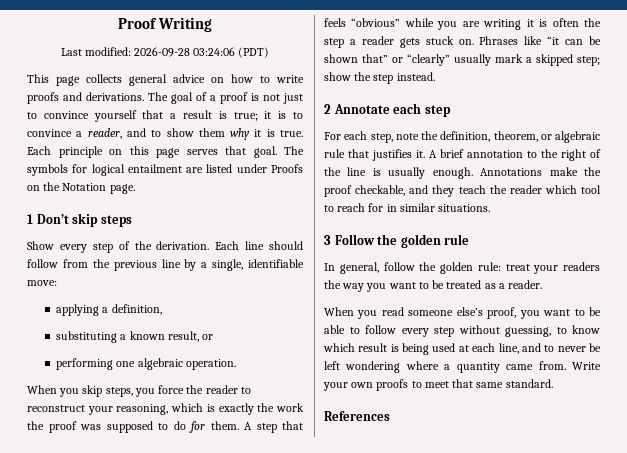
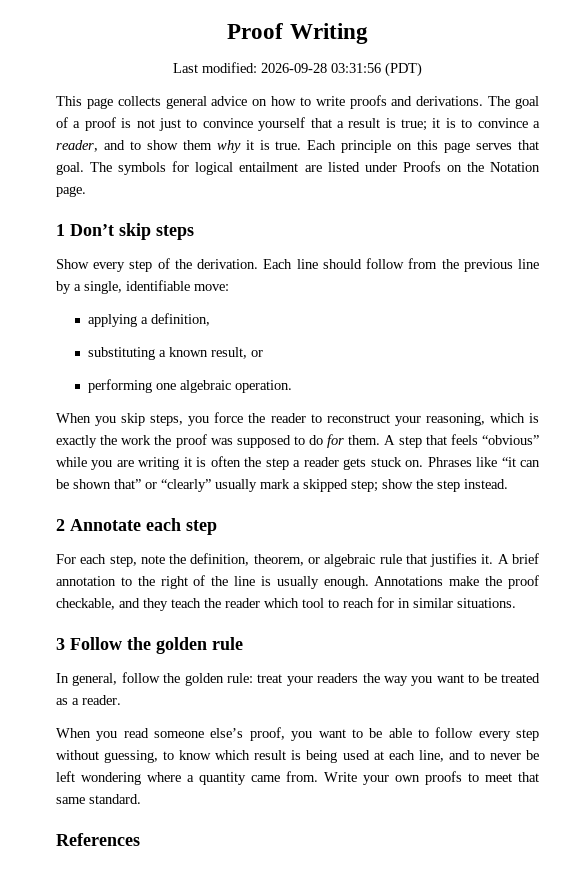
- Last modified: 2026-09-28 03:24:06 (PDT)
+ Last modified: 2026-09-28 03:31:56 (PDT)

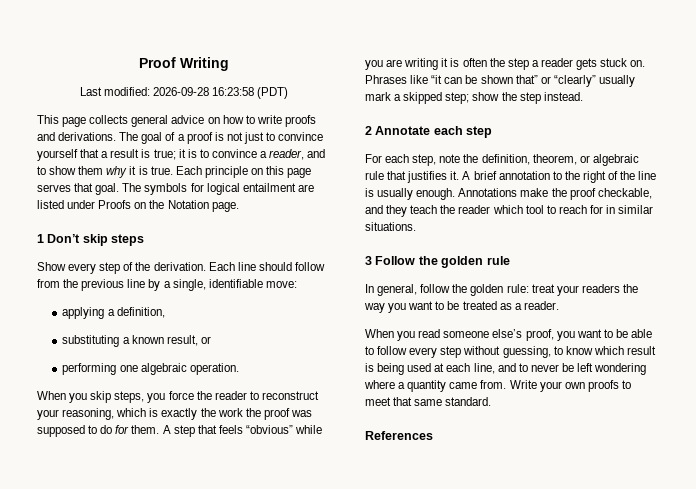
- Last modified: 2026-09-28 03:31:56 (PDT)
+ Last modified: 2026-09-28 16:23:58 (PDT)

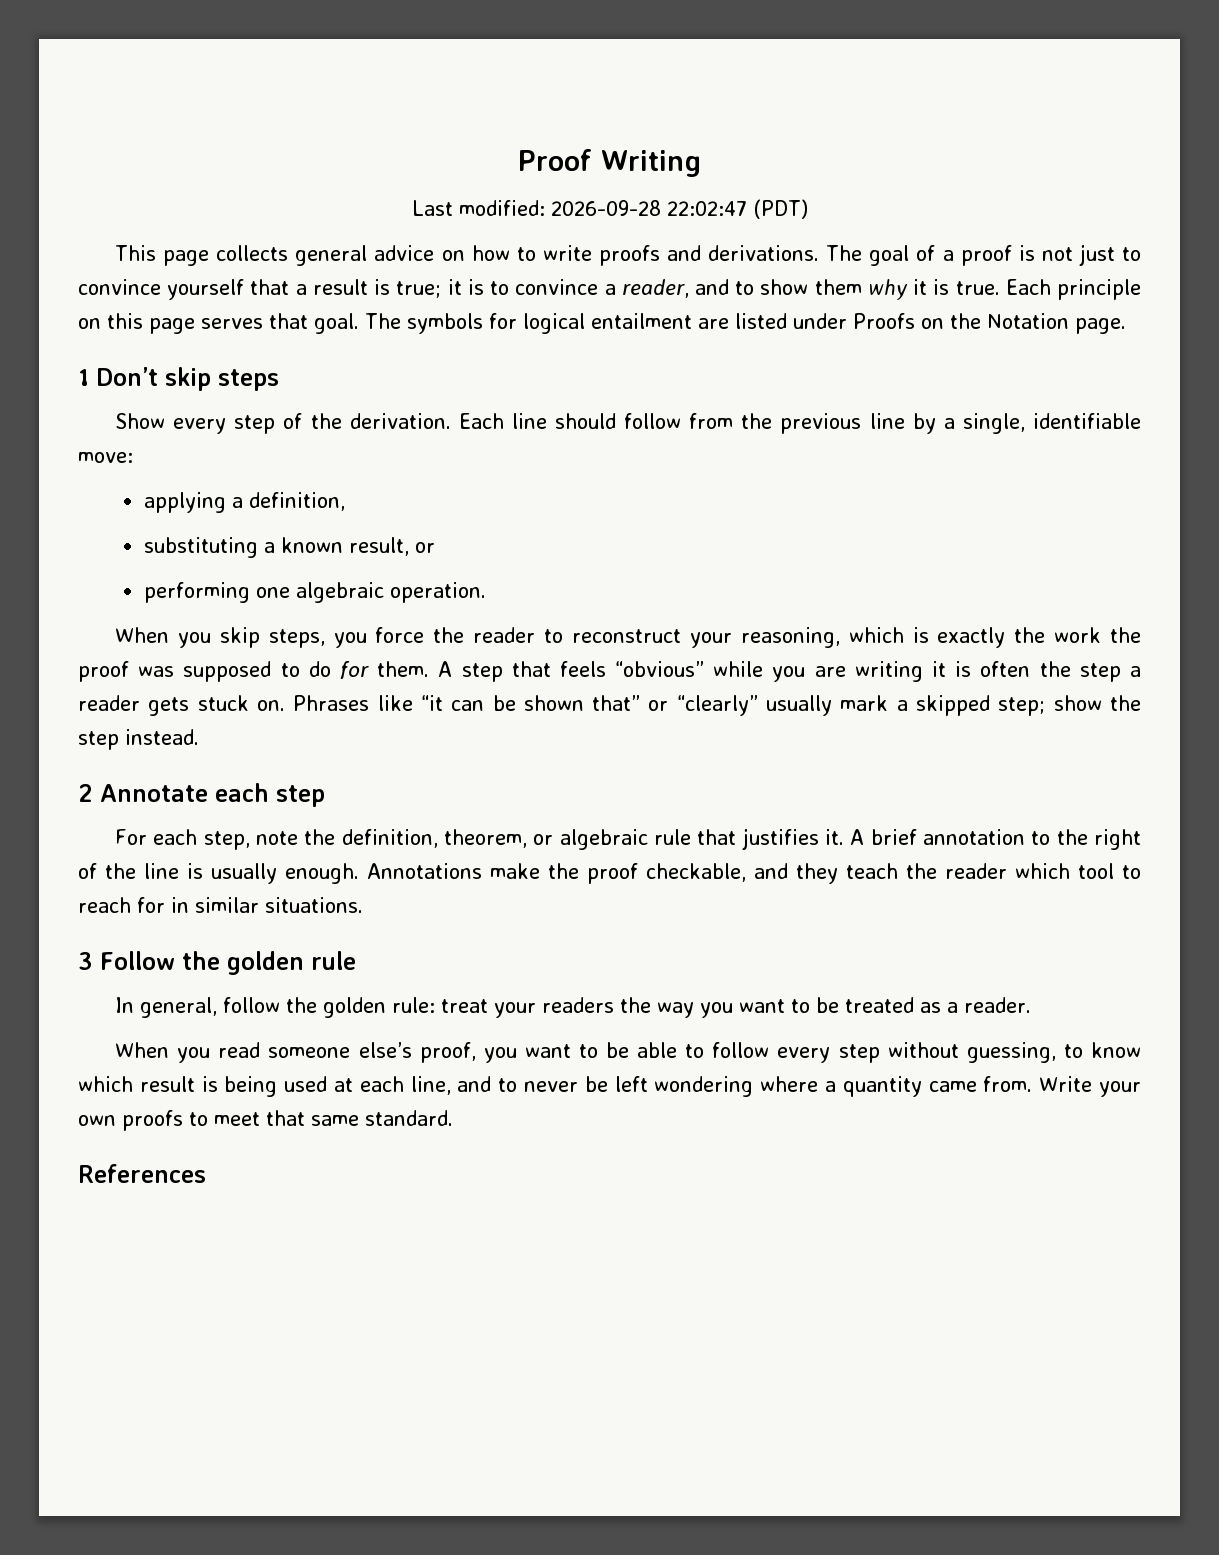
- Last modified: 2026-09-28 16:23:58 (PDT)
+ Last modified: 2026-09-28 22:02:47 (PDT)

